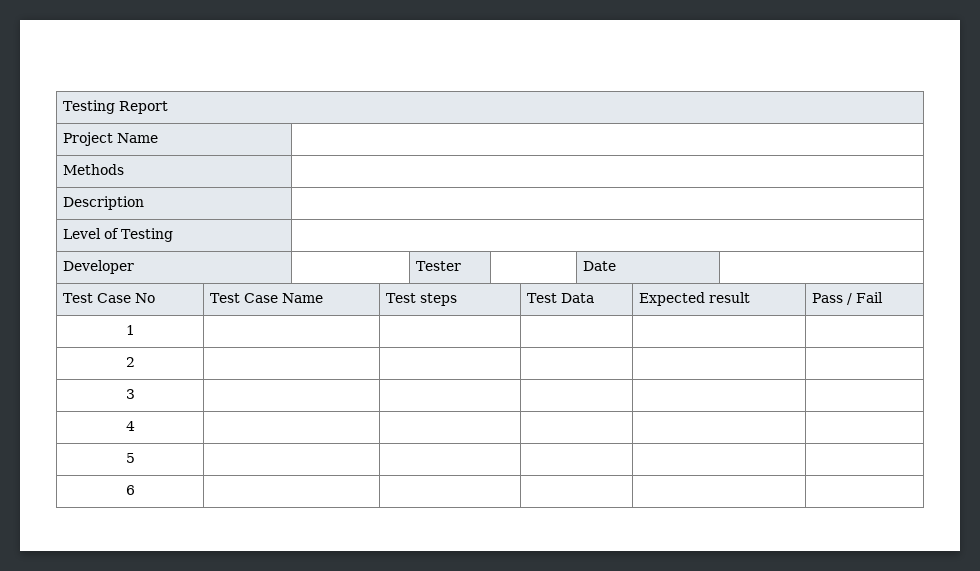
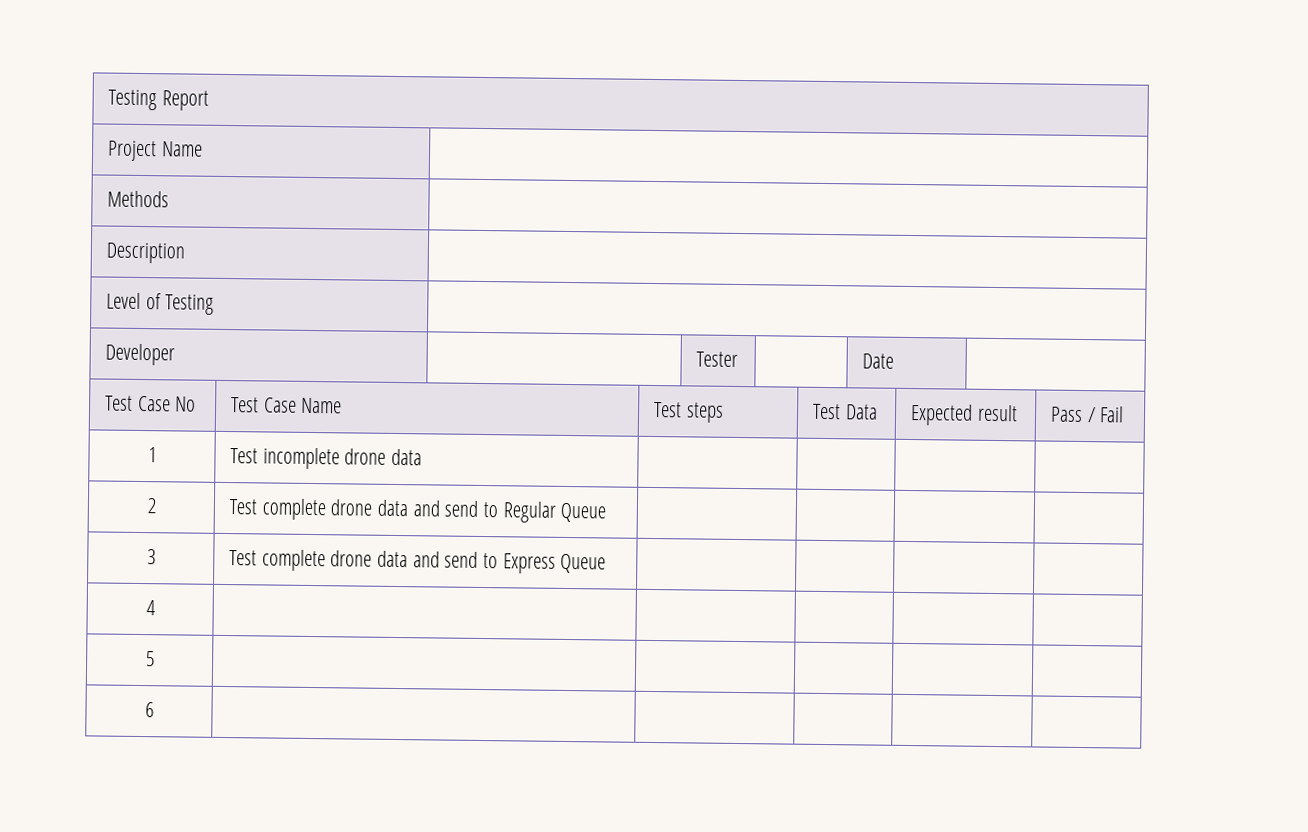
- 1 | | | | |
- 2 | | | | |
- 3 | | | | |
+ 1 | Test incomplete drone data | | | |
+ 2 | Test complete drone data and send to Regular Queue | | | |
+ 3 | Test complete drone data and send to Express Queue | | | |

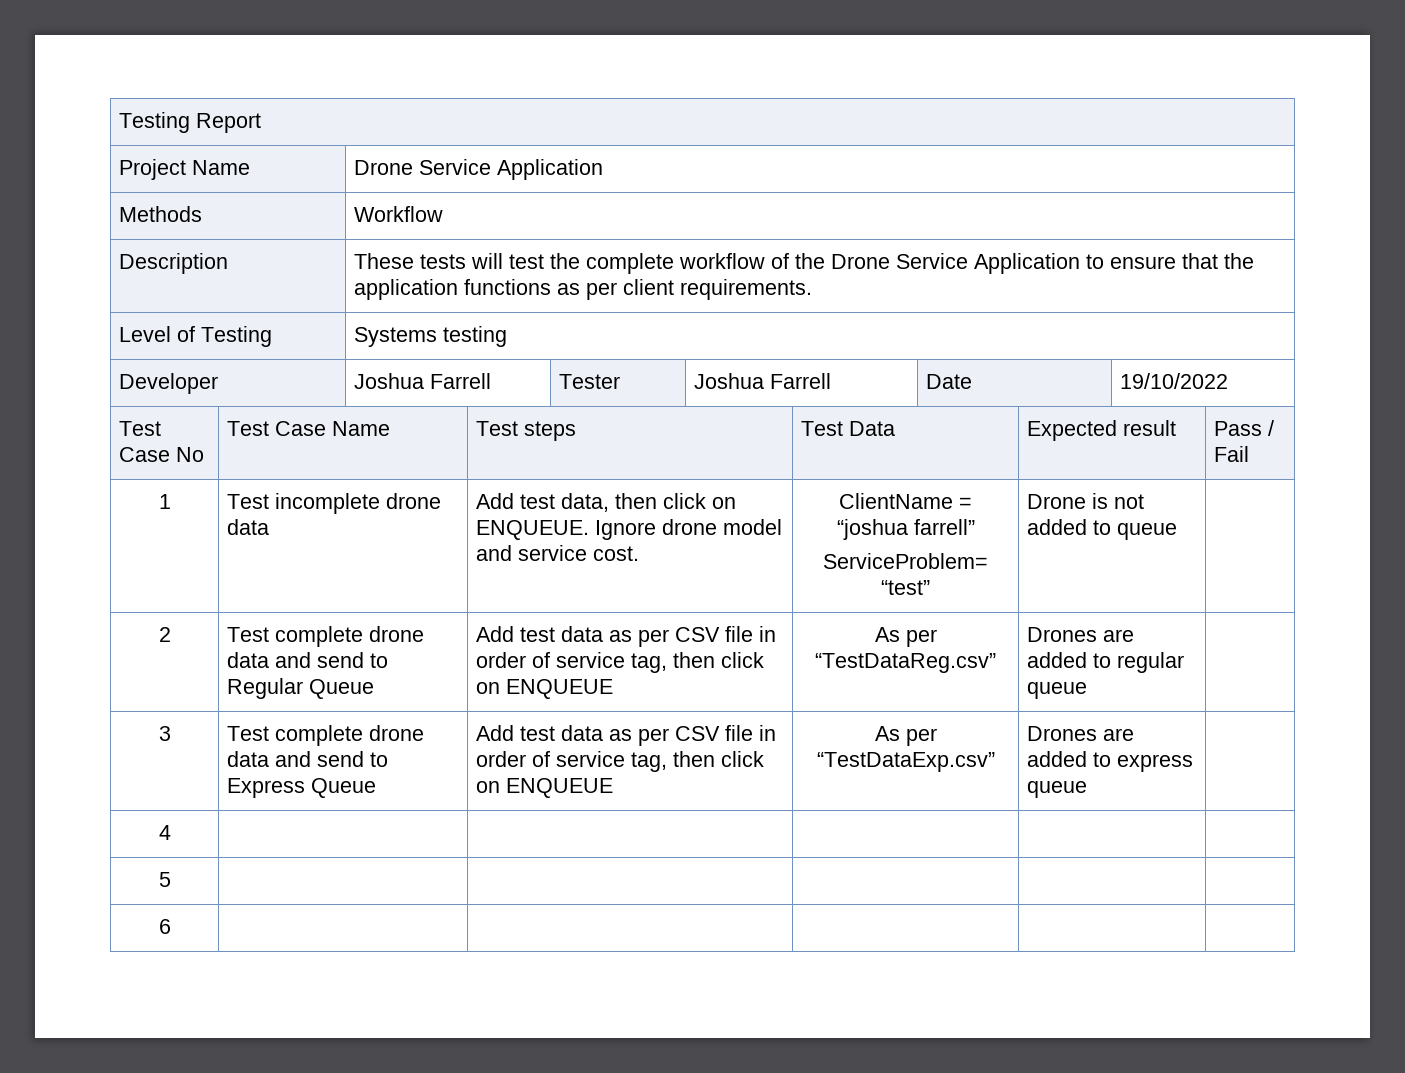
- Project Name |
+ Project Name | Drone Service Application
- Methods |
+ Methods | Workflow
- Description |
+ Description | These tests will test the complete workflow of the Drone Service Application to ensure that the application functions as per client requirements.
- Level of Testing |
+ Level of Testing | Systems testing
- Developer | | Tester | | Date |
+ Developer | Joshua Farrell | Tester | Joshua Farrell | Date | 19/10/2022
- 1 | Test incomplete drone data | | | |
+ 1 | Test incomplete drone data | Add test data, then click on ENQUEUE. Ignore drone model and service cost. | ClientName = “joshua farrell”
+ ServiceProblem= “test” | Drone is not added to queue |
- 2 | Test complete drone data and send to Regular Queue | | | |
+ 2 | Test complete drone data and send to Regular Queue | Add test data as per CSV file in order of service tag, then click on ENQUEUE | As per “TestDataReg.csv” | Drones are added to regular queue |
- 3 | Test complete drone data and send to Express Queue | | | |
+ 3 | Test complete drone data and send to Express Queue | Add test data as per CSV file in order of service tag, then click on ENQUEUE | As per “TestDataExp.csv” | Drones are added to express queue |

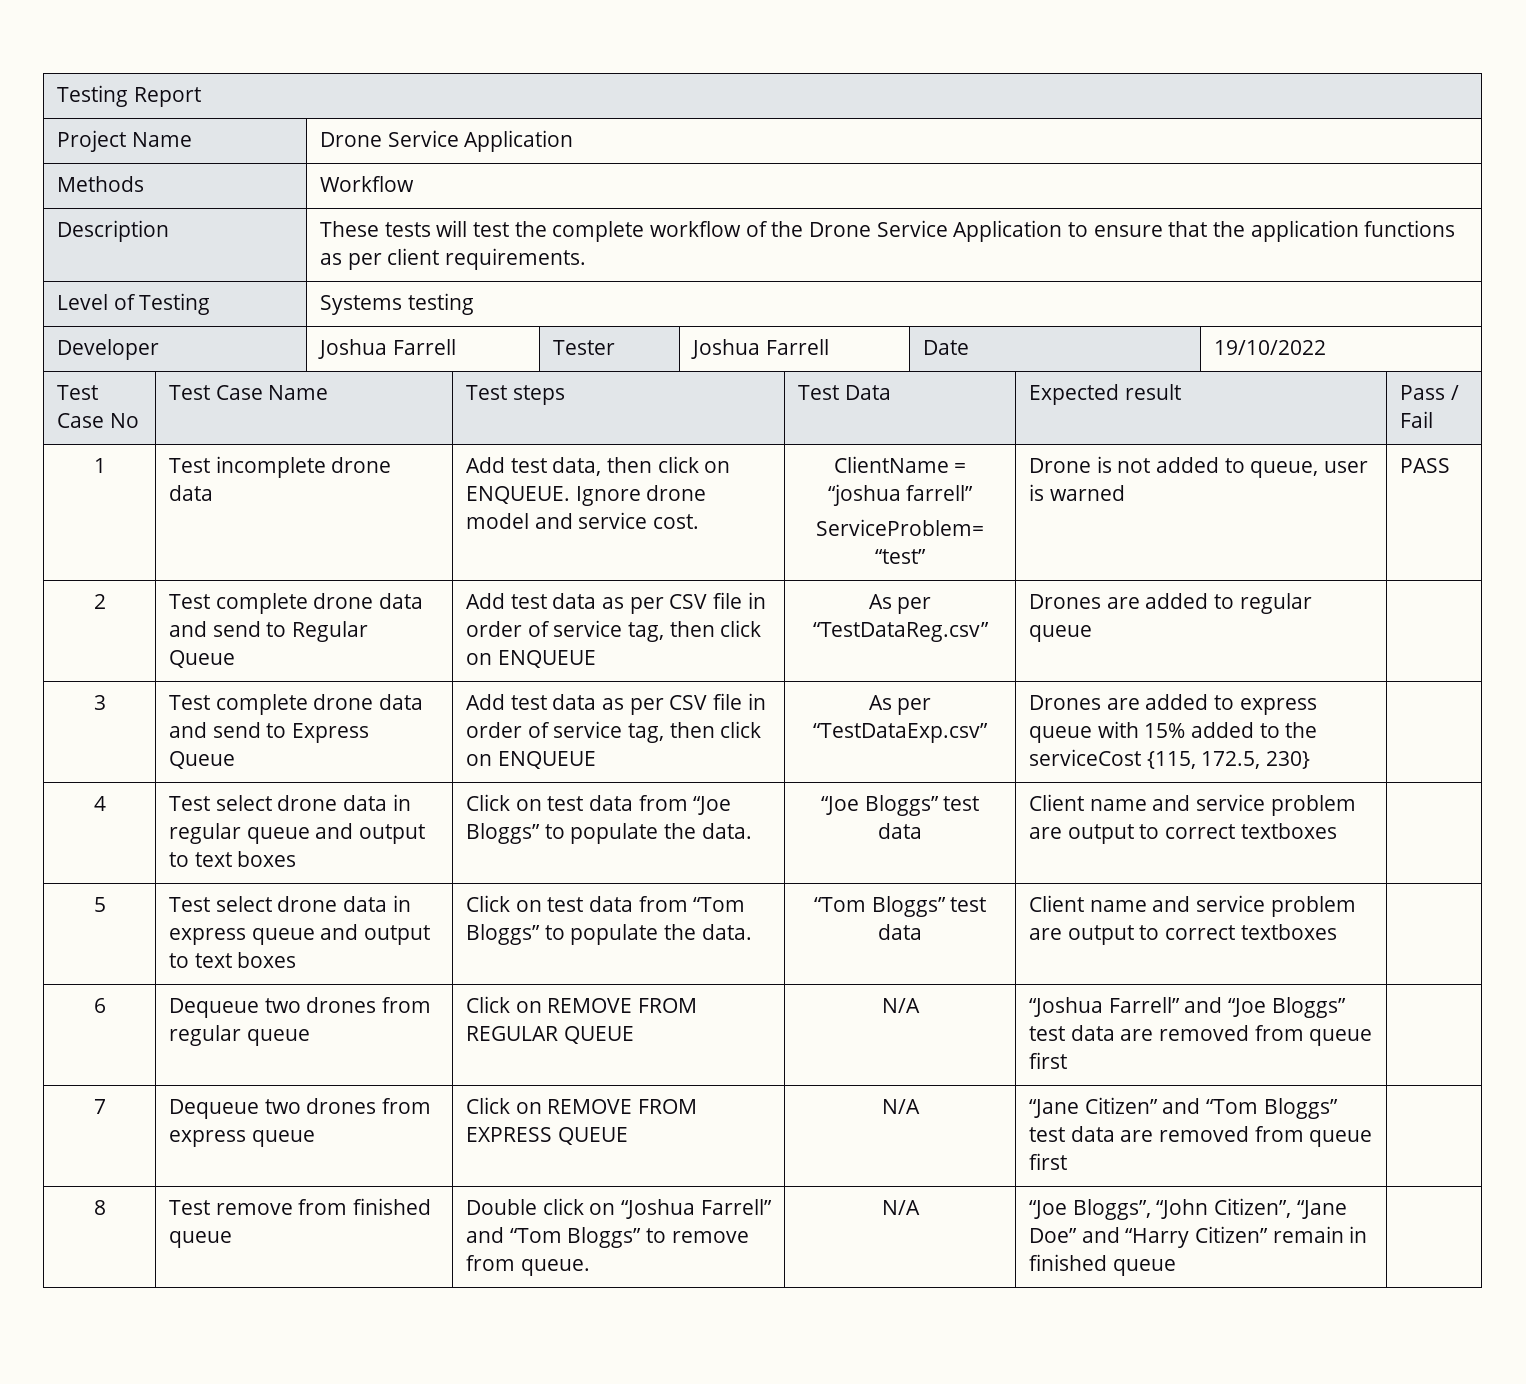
  1 | Test incomplete drone data | Add test data, then click on ENQUEUE. Ignore drone model and service cost. | ClientName = “joshua farrell”
- ServiceProblem= “test” | Drone is not added to queue |
+ ServiceProblem= “test” | Drone is not added to queue, user is warned | PASS
- Drones are added to express queue |
- 4 | | | | |
- 5 | | | | |
- 6 | | | | |
+ Drones are added to express queue with 15% added to the serviceCost {115, 172.5, 230} |
+ 4 | Test select drone data in regular queue and output to text boxes | Click on test data from “Joe Bloggs” to populate the data. | “Joe Bloggs” test data | Client name and service problem are output to correct textboxes |
+ 5 | Test select drone data in express queue and output to text boxes | Click on test data from “Tom Bloggs” to populate the data. | “Tom Bloggs” test data | Client name and service problem are output to correct textboxes |
+ 6 | Dequeue two drones from regular queue | Click on REMOVE FROM REGULAR QUEUE | N/A | “Joshua Farrell” and “Joe Bloggs” test data are removed from queue first |
+ 7 | Dequeue two drones from express queue | Click on REMOVE FROM EXPRESS QUEUE | N/A | “Jane Citizen” and “Tom Bloggs” test data are removed from queue first |
+ 8 | Test remove from finished queue | Double click on “Joshua Farrell” and “Tom Bloggs” to remove from queue. | N/A | “Joe Bloggs”, “John Citizen”, “Jane Doe” and “Harry Citizen” remain in finished queue |

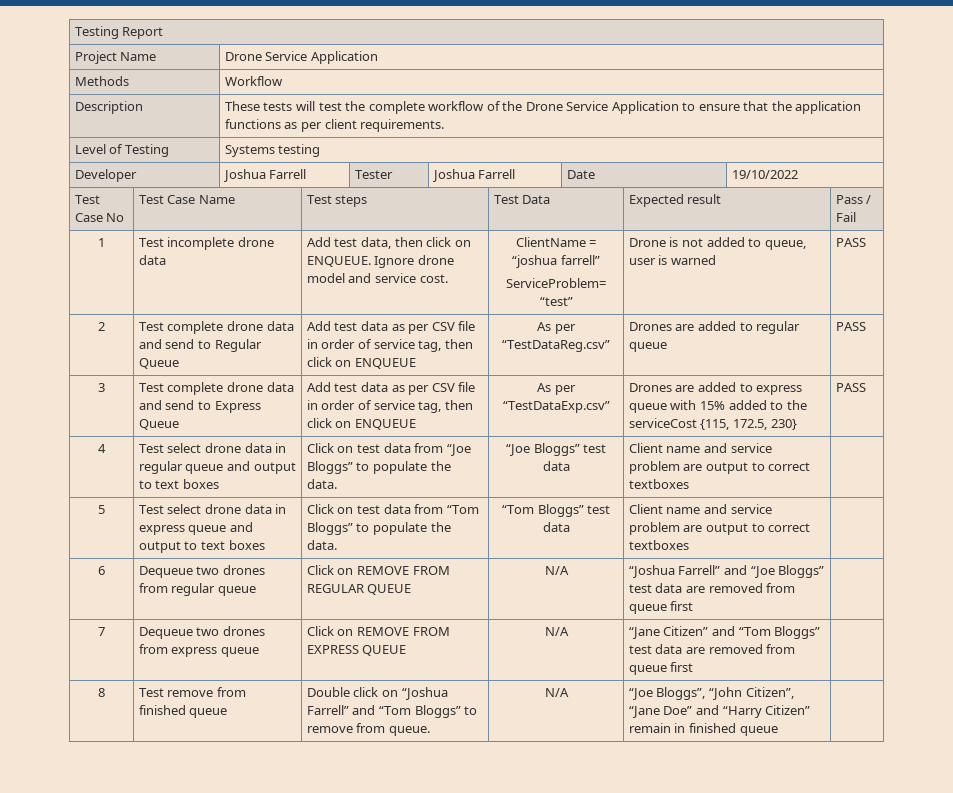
- 2 | Test complete drone data and send to Regular Queue | Add test data as per CSV file in order of service tag, then click on ENQUEUE | As per “TestDataReg.csv” | Drones are added to regular queue |
+ 2 | Test complete drone data and send to Regular Queue | Add test data as per CSV file in order of service tag, then click on ENQUEUE | As per “TestDataReg.csv” | Drones are added to regular queue | PASS
- Drones are added to express queue with 15% added to the serviceCost {115, 172.5, 230}
+ Drones are added to express queue with 15% added to the serviceCost {115, 172.5, 230} | PASS

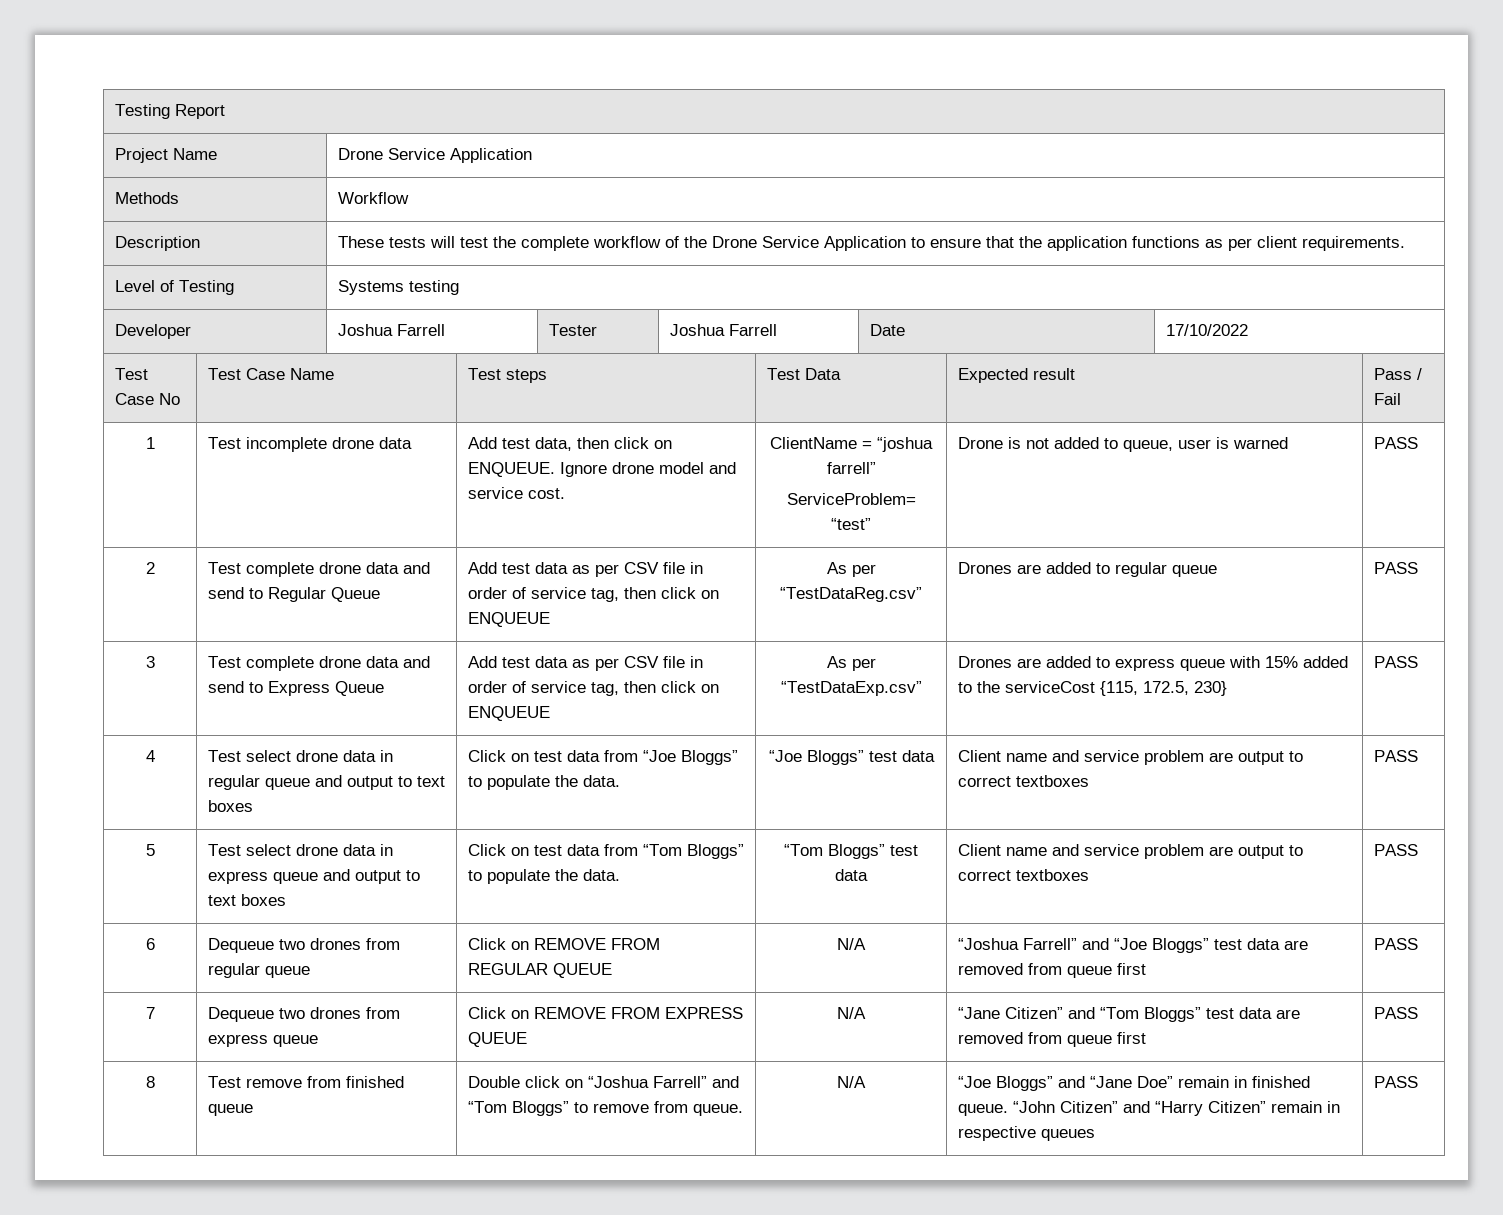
- Developer | Joshua Farrell | Tester | Joshua Farrell | Date | 19/10/2022
+ Developer | Joshua Farrell | Tester | Joshua Farrell | Date | 17/10/2022
- 4 | Test select drone data in regular queue and output to text boxes | Click on test data from “Joe Bloggs” to populate the data. | “Joe Bloggs” test data | Client name and service problem are output to correct textboxes |
+ 4 | Test select drone data in regular queue and output to text boxes | Click on test data from “Joe Bloggs” to populate the data. | “Joe Bloggs” test data | Client name and service problem are output to correct textboxes | PASS
- 5 | Test select drone data in express queue and output to text boxes | Click on test data from “Tom Bloggs” to populate the data. | “Tom Bloggs” test data | Client name and service problem are output to correct textboxes |
+ 5 | Test select drone data in express queue and output to text boxes | Click on test data from “Tom Bloggs” to populate the data. | “Tom Bloggs” test data | Client name and service problem are output to correct textboxes | PASS
- 6 | Dequeue two drones from regular queue | Click on REMOVE FROM REGULAR QUEUE | N/A | “Joshua Farrell” and “Joe Bloggs” test data are removed from queue first |
+ 6 | Dequeue two drones from regular queue | Click on REMOVE FROM REGULAR QUEUE | N/A | “Joshua Farrell” and “Joe Bloggs” test data are removed from queue first | PASS
- 7 | Dequeue two drones from express queue | Click on REMOVE FROM EXPRESS QUEUE | N/A | “Jane Citizen” and “Tom Bloggs” test data are removed from queue first |
+ 7 | Dequeue two drones from express queue | Click on REMOVE FROM EXPRESS QUEUE | N/A | “Jane Citizen” and “Tom Bloggs” test data are removed from queue first | PASS
- 8 | Test remove from finished queue | Double click on “Joshua Farrell” and “Tom Bloggs” to remove from queue. | N/A | “Joe Bloggs”, “John Citizen”, “Jane Doe” and “Harry Citizen” remain in finished queue |
+ 8 | Test remove from finished queue | Double click on “Joshua Farrell” and “Tom Bloggs” to remove from queue. | N/A | “Joe Bloggs” and “Jane Doe” remain in finished queue. “John Citizen” and “Harry Citizen” remain in respective queues | PASS

